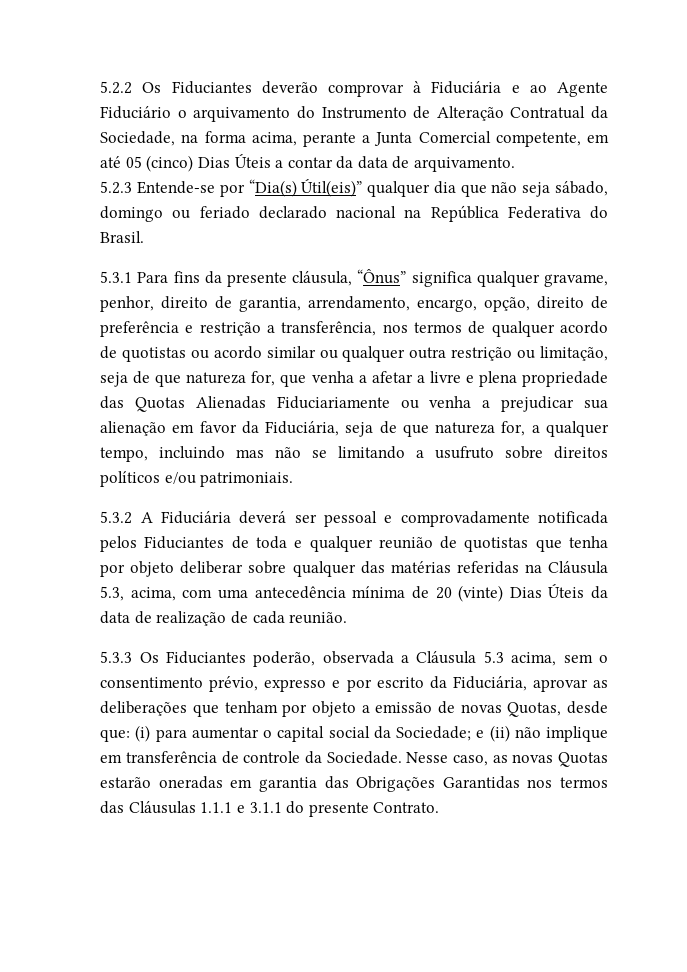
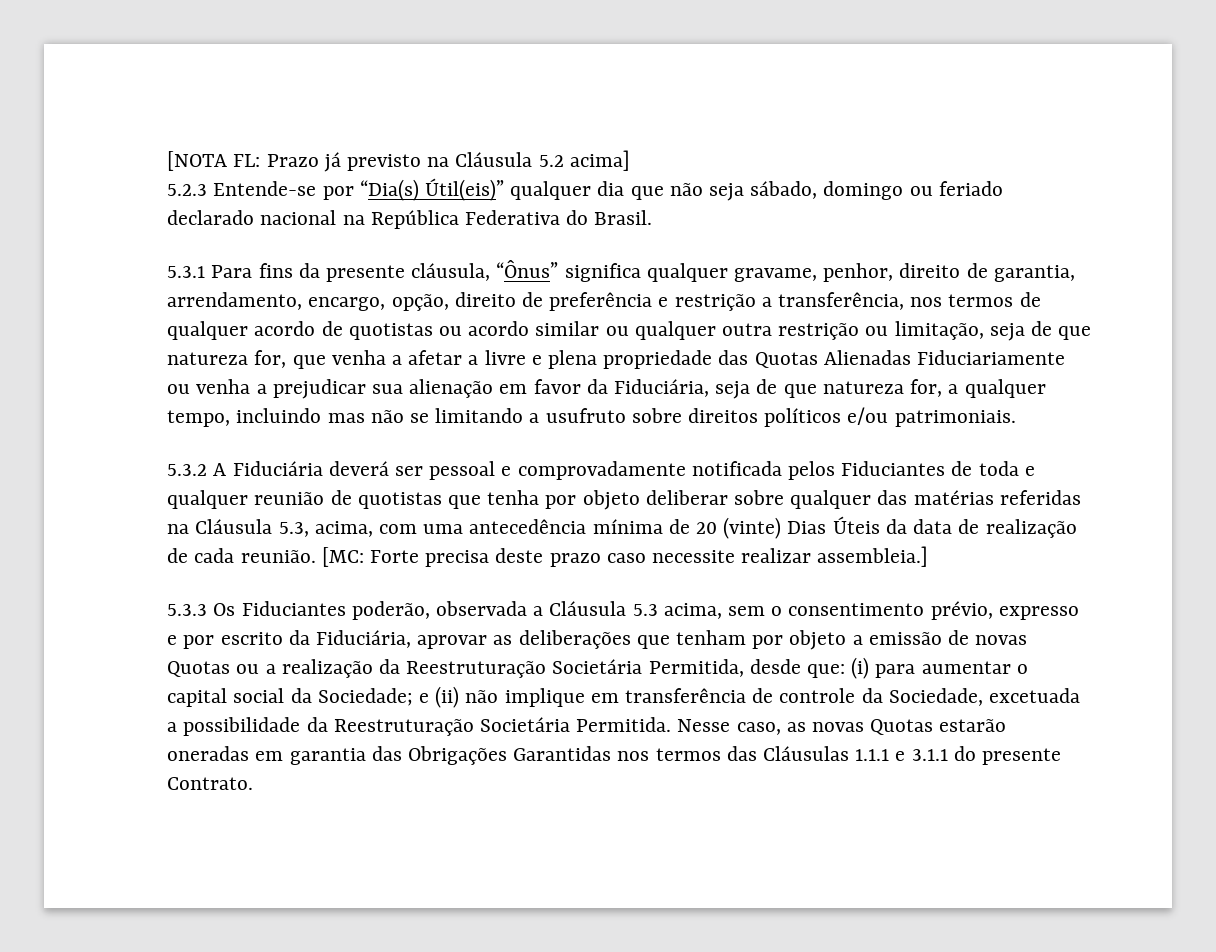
- 5.2.2 Os Fiduciantes deverão comprovar à Fiduciária e ao Agente Fiduciário o arquivamento do Instrumento de Alteração Contratual da Sociedade, na forma acima, perante a Junta Comercial competente, em até 05 (cinco) Dias Úteis a contar da data de arquivamento.
+ [NOTA FL: Prazo já previsto na Cláusula 5.2 acima]
+ [MC: Forte precisa deste prazo caso necessite realizar assembleia.]
- 5.3.3 Os Fiduciantes poderão, observada a Cláusula 5.3 acima, sem o consentimento prévio, expresso e por escrito da Fiduciária, aprovar as deliberações que tenham por objeto a emissão de novas Quotas, desde que: (i) para aumentar o capital social da Sociedade; e (ii) não implique em transferência de controle da Sociedade.
+ 5.3.3 Os Fiduciantes poderão, observada a Cláusula 5.3 acima, sem o consentimento prévio, expresso e por escrito da Fiduciária, aprovar as deliberações que tenham por objeto a emissão de novas Quotas ou a realização da Reestruturação Societária Permitida, desde que: (i) para aumentar o capital social da Sociedade; e (ii) não implique em transferência de controle da Sociedade, excetuada a possibilidade da Reestruturação Societária Permitida.

